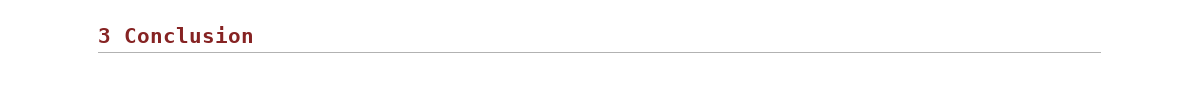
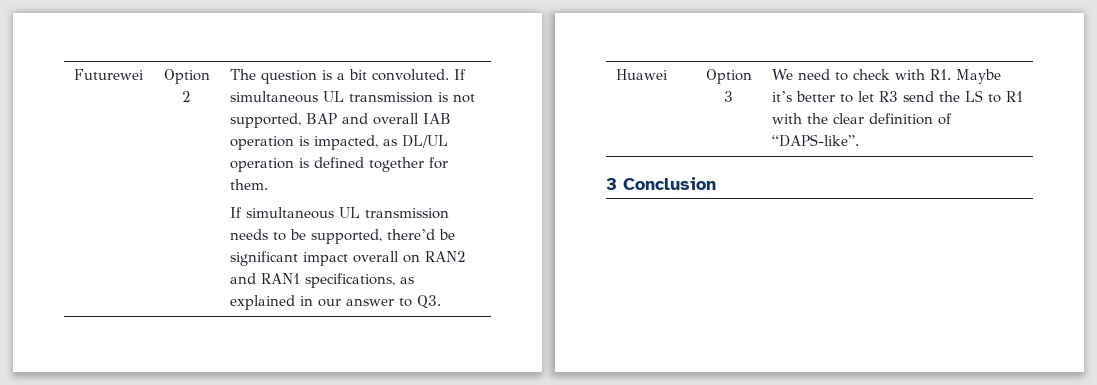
+ Futurewei | Option 2 | The question is a bit convoluted. If simultaneous UL transmission is not supported, BAP and overall IAB operation is impacted, as DL/UL operation is defined together for them.
+ If simultaneous UL transmission needs to be supported, there’d be significant impact overall on RAN2 and RAN1 specifications, as explained in our answer to Q3.
+ Huawei | Option 3 | We need to check with R1. Maybe it’s better to let R3 send the LS to R1 with the clear definition of “DAPS-like”.

